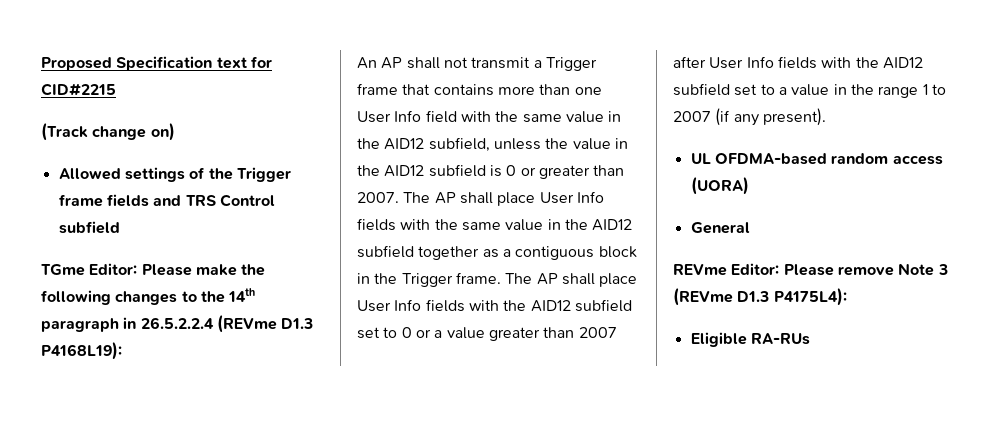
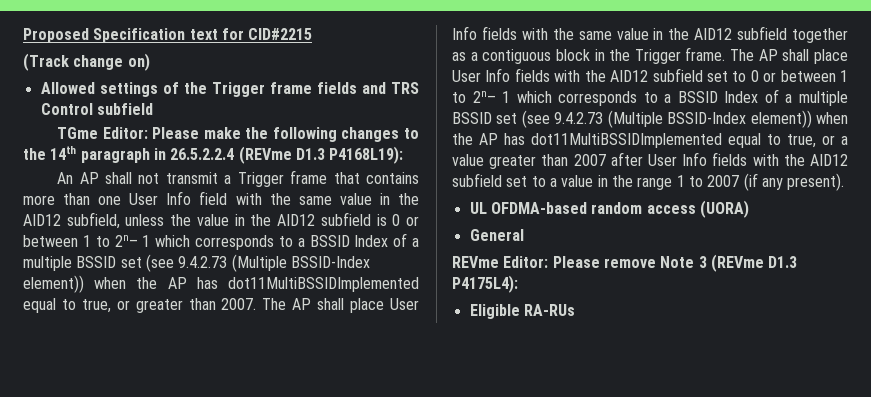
- An AP shall not transmit a Trigger frame that contains more than one User Info field with the same value in the AID12 subfield, unless the value in the AID12 subfield is 0 or greater than 2007.
+ An AP shall not transmit a Trigger frame that contains more than one User Info field with the same value in the AID12 subfield, unless the value in the AID12 subfield is 0 or between 1 to 2n– 1 which corresponds to a BSSID Index of a multiple BSSID set (see 9.4.2.73 (Multiple BSSID-Index element)) when the AP has dot11MultiBSSIDImplemented equal to true, or greater than 2007.
- The AP shall place User Info fields with the AID12 subfield set to 0 or a value greater than 2007 after User Info fields with the AID12 subfield set to a value in the range 1 to 2007 (if any present).
+ The AP shall place User Info fields with the AID12 subfield set to 0 or between 1 to 2n– 1 which corresponds to a BSSID Index of a multiple BSSID set (see 9.4.2.73 (Multiple BSSID-Index element)) when the AP has dot11MultiBSSIDImplemented equal to true, or a value greater than 2007 after User Info fields with the AID12 subfield set to a value in the range 1 to 2007 (if any present).

